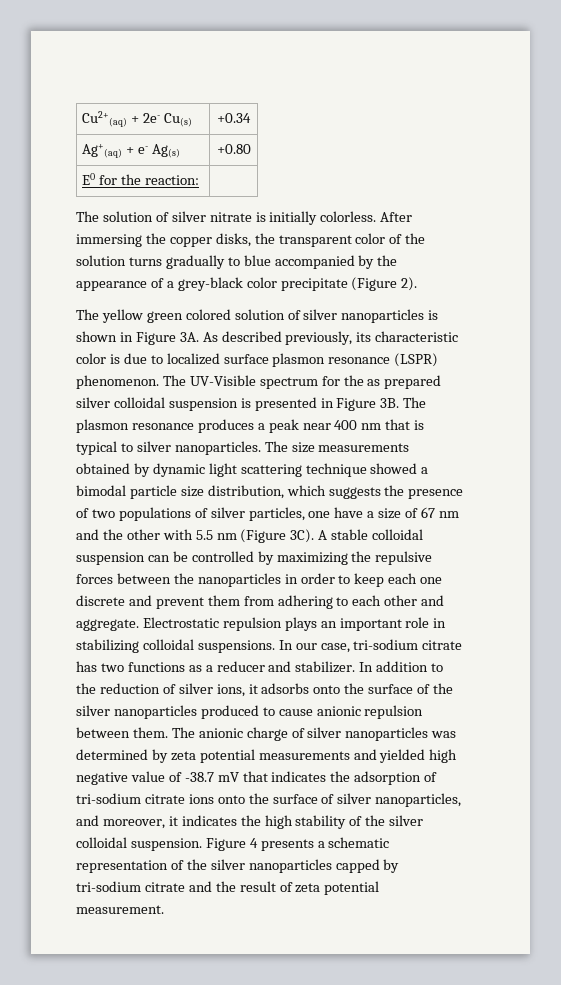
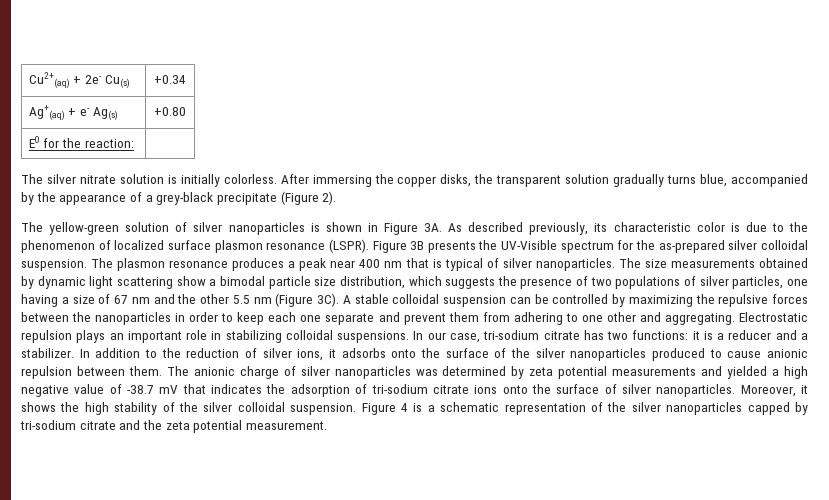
- The solution of silver nitrate is initially colorless.
+ The silver nitrate solution is initially colorless.
- After immersing the copper disks, the transparent color of the solution turns gradually to blue accompanied by the appearance of a grey-black color precipitate (Figure 2).
+ After immersing the copper disks, the transparent solution gradually turns blue, accompanied by the appearance of a grey-black precipitate (Figure 2).
- The yellow green colored solution of silver nanoparticles is shown in Figure 3A.
+ The yellow-green solution of silver nanoparticles is shown in Figure 3A.
- As described previously, its characteristic color is due to localized surface plasmon resonance (LSPR) phenomenon. The UV-Visible spectrum for the as prepared silver colloidal suspension is presented in Figure 3B.
+ As described previously, its characteristic color is due to the phenomenon of localized surface plasmon resonance (LSPR). Figure 3B presents the UV-Visible spectrum for the as-prepared silver colloidal suspension.
- The plasmon resonance produces a peak near 400 nm that is typical to silver nanoparticles.
+ The plasmon resonance produces a peak near 400 nm that is typical of silver nanoparticles.
- The size measurements obtained by dynamic light scattering technique showed a bimodal particle size distribution, which suggests the presence of two populations of silver particles, one have a size of 67 nm and the other with 5.5 nm (Figure 3C).
+ The size measurements obtained by dynamic light scattering show a bimodal particle size distribution, which suggests the presence of two populations of silver particles, one having a size of 67 nm and the other 5.5 nm (Figure 3C).
- A stable colloidal suspension can be controlled by maximizing the repulsive forces between the nanoparticles in order to keep each one discrete and prevent them from adhering to each other and aggregate.
+ A stable colloidal suspension can be controlled by maximizing the repulsive forces between the nanoparticles in order to keep each one separate and prevent them from adhering to one other and aggregating.
- In our case, tri-sodium citrate has two functions as a reducer and stabilizer.
+ In our case, tri-sodium citrate has two functions: it is a reducer and a stabilizer.
- The anionic charge of silver nanoparticles was determined by zeta potential measurements and yielded high negative value of -38.7 mV that indicates the adsorption of tri-sodium citrate ions onto the surface of silver nanoparticles, and moreover, it indicates the high stability of the silver colloidal suspension.
+ The anionic charge of silver nanoparticles was determined by zeta potential measurements and yielded a high negative value of -38.7 mV that indicates the adsorption of tri-sodium citrate ions onto the surface of silver nanoparticles. Moreover, it shows the high stability of the silver colloidal suspension.
- Figure 4 presents a schematic representation of the silver nanoparticles capped by tri-sodium citrate and the result of zeta potential measurement.
+ Figure 4 is a schematic representation of the silver nanoparticles capped by tri-sodium citrate and the zeta potential measurement.

